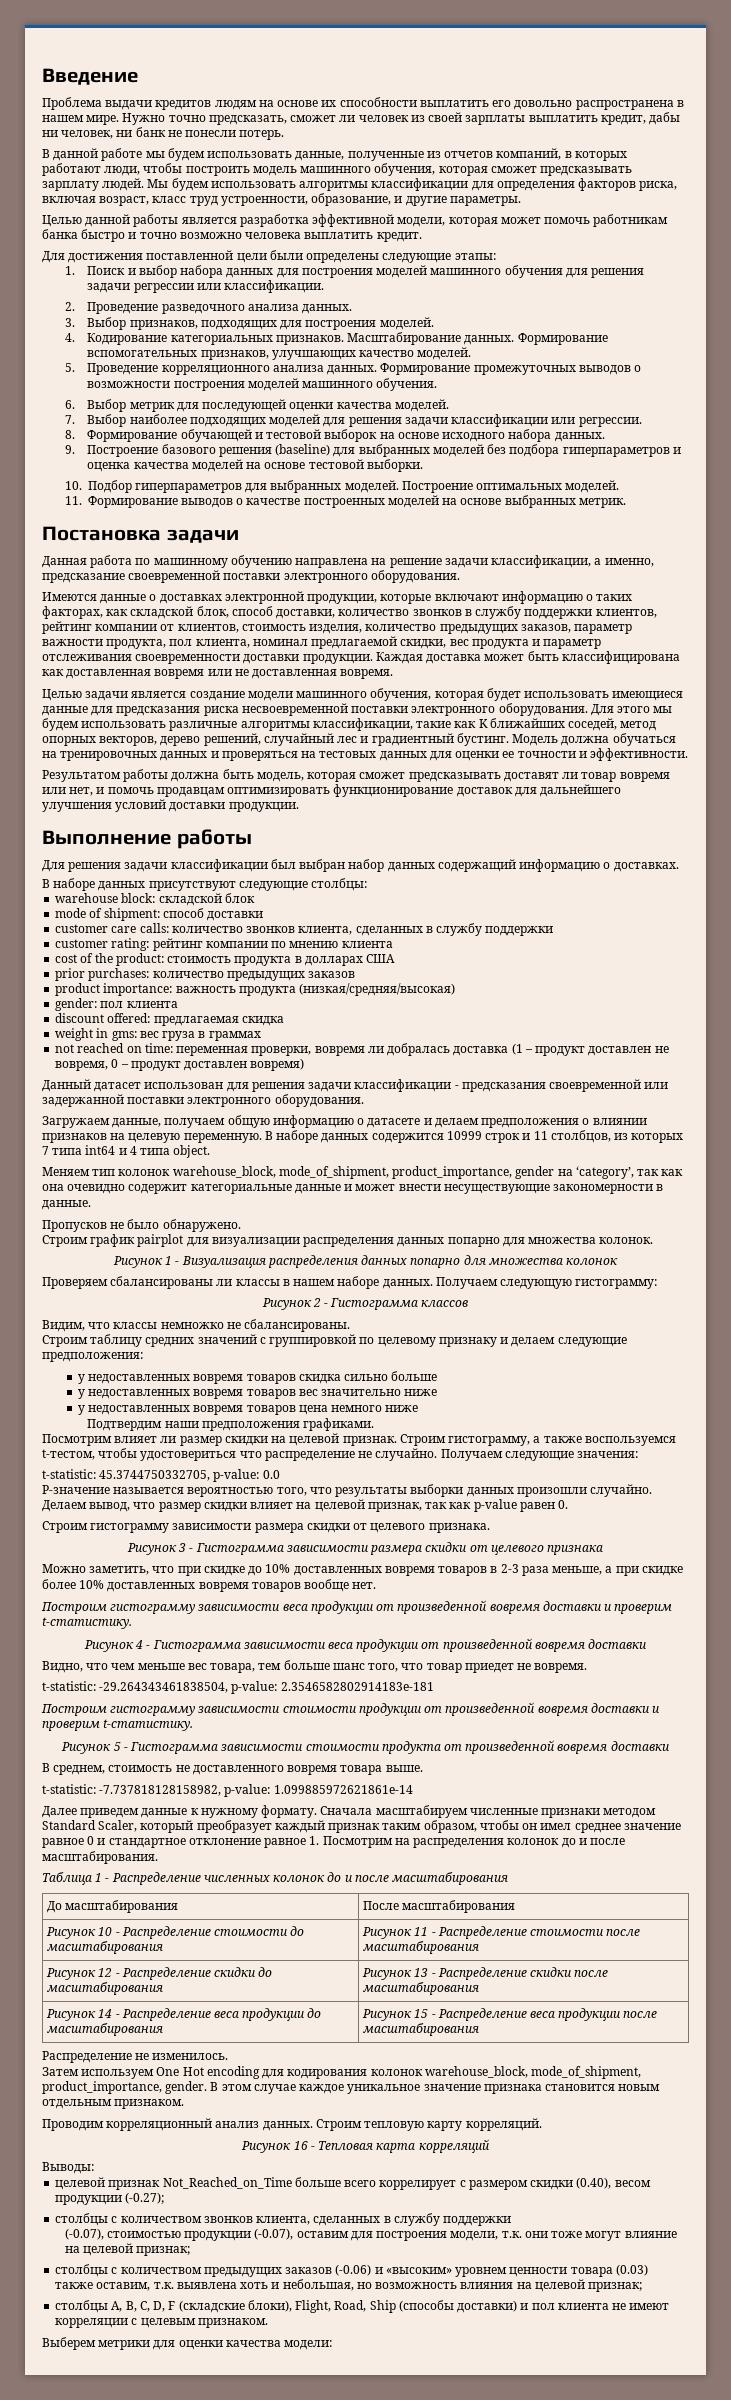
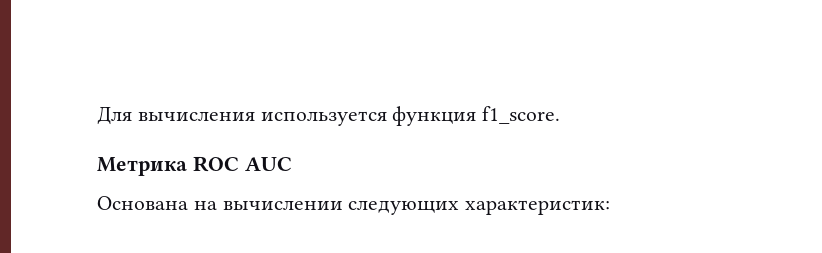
- Введение
- Проблема выдачи кредитов людям на основе их способности выплатить его довольно распространена в нашем мире. Нужно точно предсказать, сможет ли человек из своей зарплаты выплатить кредит, дабы ни человек, ни банк не понесли потерь.
- В данной работе мы будем использовать данные, полученные из отчетов компаний, в которых работают люди, чтобы построить модель машинного обучения, которая сможет предсказывать зарплату людей. Мы будем использовать алгоритмы классификации для определения факторов риска, включая возраст, класс труд устроенности, образование, и другие параметры.
- Целью данной работы является разработка эффективной модели, которая может помочь работникам банка быстро и точно возможно человека выплатить кредит.
- Для достижения поставленной цели были определены следующие этапы:
- 1. Поиск и выбор набора данных для построения моделей машинного обучения для решения задачи регрессии или классификации.
- 2. Проведение разведочного анализа данных.
- 3. Выбор признаков, подходящих для построения моделей.
- 4. Кодирование категориальных признаков. Масштабирование данных. Формирование вспомогательных признаков, улучшающих качество моделей.
- 5. Проведение корреляционного анализа данных. Формирование промежуточных выводов о возможности построения моделей машинного обучения.
- 6. Выбор метрик для последующей оценки качества моделей.
- 7. Выбор наиболее подходящих моделей для решения задачи классификации или регрессии.
- 8. Формирование обучающей и тестовой выборок на основе исходного набора данных.
- 9. Построение базового решения (baseline) для выбранных моделей без подбора гиперпараметров и оценка качества моделей на основе тестовой выборки.
- 10. Подбор гиперпараметров для выбранных моделей. Построение оптимальных моделей.
- 11. Формирование выводов о качестве построенных моделей на основе выбранных метрик.
- Постановка задачи
- Данная работа по машинному обучению направлена на решение задачи классификации, а именно, предсказание своевременной поставки электронного оборудования.
- Имеются данные о доставках электронной продукции, которые включают информацию о таких факторах, как складской блок, способ доставки, количество звонков в службу поддержки клиентов, рейтинг компании от клиентов, стоимость изделия, количество предыдущих заказов, параметр важности продукта, пол клиента, номинал предлагаемой скидки, вес продукта и параметр отслеживания своевременности доставки продукции. Каждая доставка может быть классифицирована как доставленная вовремя или не доставленная вовремя.
- Целью задачи является создание модели машинного обучения, которая будет использовать имеющиеся данные для предсказания риска несвоевременной поставки электронного оборудования. Для этого мы будем использовать различные алгоритмы классификации, такие как K ближайших соседей, метод опорных векторов, дерево решений, случайный лес и градиентный бустинг. Модель должна обучаться на тренировочных данных и проверяться на тестовых данных для оценки ее точности и эффективности.
- Результатом работы должна быть модель, которая сможет предсказывать доставят ли товар вовремя или нет, и помочь продавцам оптимизировать функционирование доставок для дальнейшего улучшения условий доставки продукции.
- Выполнение работы
- Для решения задачи классификации был выбран набор данных содержащий информацию о доставках.
- В наборе данных присутствуют следующие столбцы:
- warehouse block: складской блок
- mode of shipment: способ доставки
- customer care calls: количество звонков клиента, сделанных в службу поддержки
- customer rating: рейтинг компании по мнению клиента
- cost of the product: стоимость продукта в долларах США
- prior purchases: количество предыдущих заказов
- product importance: важность продукта (низкая/средняя/высокая)
- gender: пол клиента
- discount offered: предлагаемая скидка
- weight in gms: вес груза в граммах
- not reached on time: переменная проверки, вовремя ли добралась доставка (1 – продукт доставлен не вовремя, 0 – продукт доставлен вовремя)
- Данный датасет использован для решения задачи классификации - предсказания своевременной или задержанной поставки электронного оборудования.
- Загружаем данные, получаем общую информацию о датасете и делаем предположения о влиянии признаков на целевую переменную. В наборе данных содержится 10999 строк и 11 столбцов, из которых 7 типа int64 и 4 типа object.
- Меняем тип колонок warehouse_block, mode_of_shipment, product_importance, gender на ‘category’, так как она очевидно содержит категориальные данные и может внести несуществующие закономерности в данные.
- Пропусков не было обнаружено.
- Строим график pairplot для визуализации распределения данных попарно для множества колонок.
- Рисунок 1 - Визуализация распределения данных попарно для множества колонок
- Проверяем сбалансированы ли классы в нашем наборе данных. Получаем следующую гистограмму:
- Рисунок 2 - Гистограмма классов
- Видим, что классы немножко не сбалансированы.
- Строим таблицу средних значений с группировкой по целевому признаку и делаем следующие предположения:
- у недоставленных вовремя товаров скидка сильно больше
- у недоставленных вовремя товаров вес значительно ниже
- у недоставленных вовремя товаров цена немного ниже
- Подтвердим наши предположения графиками.
- Посмотрим влияет ли размер скидки на целевой признак. Строим гистограмму, а также воспользуемся t-тестом, чтобы удостовериться что распределение не случайно. Получаем следующие значения:
- t-statistic: 45.3744750332705, p-value: 0.0
- P-значение называется вероятностью того, что результаты выборки данных произошли случайно. Делаем вывод, что размер скидки влияет на целевой признак, так как p-value равен 0.
- Строим гистограмму зависимости размера скидки от целевого признака.
- Рисунок 3 - Гистограмма зависимости размера скидки от целевого признака
- Можно заметить, что при скидке до 10% доставленных вовремя товаров в 2-3 раза меньше, а при скидке более 10% доставленных вовремя товаров вообще нет.
- Построим гистограмму зависимости веса продукции от произведенной вовремя доставки и проверим t-статистику.
- Рисунок 4 - Гистограмма зависимости веса продукции от произведенной вовремя доставки
- Видно, что чем меньше вес товара, тем больше шанс того, что товар приедет не вовремя.
- t-statistic: -29.264343461838504, p-value: 2.3546582802914183e-181
- Построим гистограмму зависимости стоимости продукции от произведенной вовремя доставки и проверим t-статистику.
- Рисунок 5 - Гистограмма зависимости стоимости продукта от произведенной вовремя доставки
- В среднем, стоимость не доставленного вовремя товара выше.
- t-statistic: -7.737818128158982, p-value: 1.099885972621861e-14
- Далее приведем данные к нужному формату. Сначала масштабируем численные признаки методом Standard Scaler, который преобразует каждый признак таким образом, чтобы он имел среднее значение равное 0 и стандартное отклонение равное 1. Посмотрим на распределения колонок до и после масштабирования.
- Таблица 1 - Распределение численных колонок до и после масштабирования
- До масштабирования | После масштабирования
- Рисунок 10 - Распределение стоимости до масштабирования | Рисунок 11 - Распределение стоимости после масштабирования
- Рисунок 12 - Распределение скидки до масштабирования | Рисунок 13 - Распределение скидки после масштабирования
- Рисунок 14 - Распределение веса продукции до масштабирования | Рисунок 15 - Распределение веса продукции после масштабирования
- Распределение не изменилось.
- Затем используем One Hot encoding для кодирования колонок warehouse_block, mode_of_shipment, product_importance, gender. В этом случае каждое уникальное значение признака становится новым отдельным признаком.
- Проводим корреляционный анализ данных. Строим тепловую карту корреляций.
- Рисунок 16 - Тепловая карта корреляций
- Выводы:
- целевой признак Not_Reached_on_Time больше всего коррелирует с размером скидки (0.40), весом продукции (-0.27);
- столбцы с количеством звонков клиента, сделанных в службу поддержки
- (-0.07), стоимостью продукции (-0.07), оставим для построения модели, т.к. они тоже могут влияние на целевой признак;
- столбцы с количеством предыдущих заказов (-0.06) и «высоким» уровнем ценности товара (0.03) также оставим, т.к. выявлена хоть и небольшая, но возможность влияния на целевой признак;
- столбцы A, B, C, D, F (складские блоки), Flight, Road, Ship (способы доставки) и пол клиента не имеют корреляции с целевым признаком.
- Выберем метрики для оценки качества модели:
+ Для вычисления используется функция f1_score.
+ Метрика ROC AUC
+ Основана на вычислении следующих характеристик:

